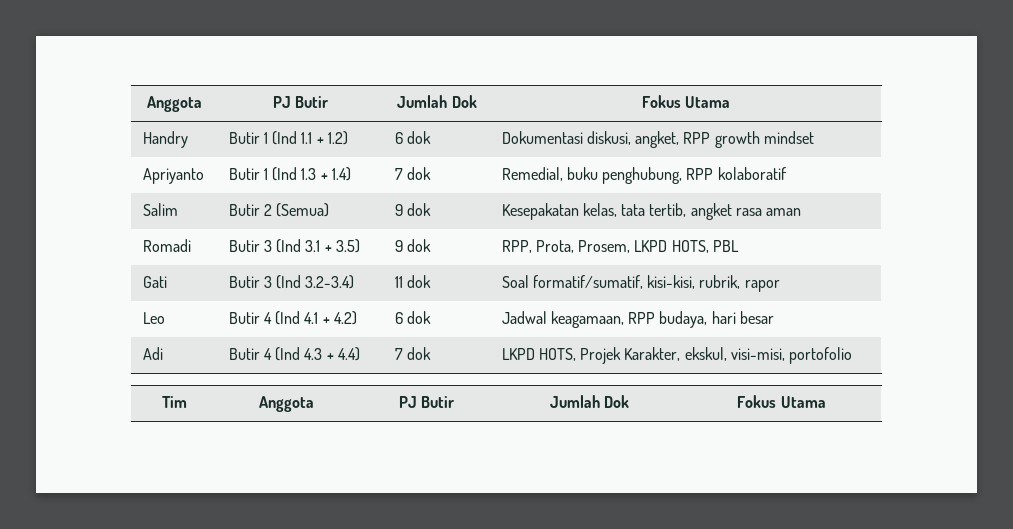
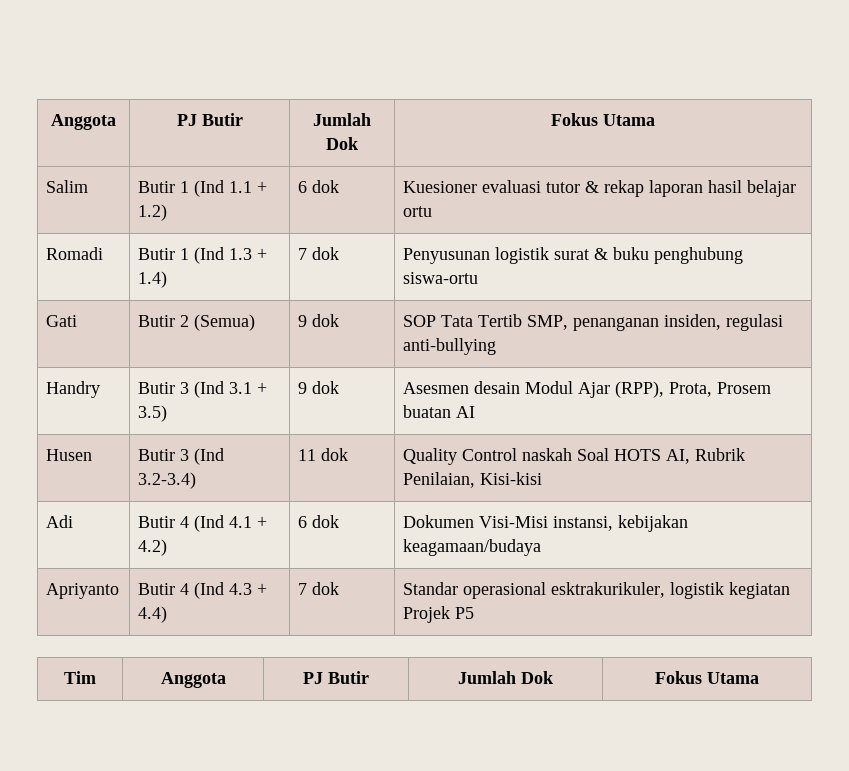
- Handry | Butir 1 (Ind 1.1 + 1.2) | 6 dok | Dokumentasi diskusi, angket, RPP growth mindset
- Apriyanto | Butir 1 (Ind 1.3 + 1.4) | 7 dok | Remedial, buku penghubung, RPP kolaboratif
- Salim | Butir 2 (Semua) | 9 dok | Kesepakatan kelas, tata tertib, angket rasa aman
- Romadi | Butir 3 (Ind 3.1 + 3.5) | 9 dok | RPP, Prota, Prosem, LKPD HOTS, PBL
- Gati | Butir 3 (Ind 3.2-3.4) | 11 dok | Soal formatif/sumatif, kisi-kisi, rubrik, rapor
- Leo | Butir 4 (Ind 4.1 + 4.2) | 6 dok | Jadwal keagamaan, RPP budaya, hari besar
- Adi | Butir 4 (Ind 4.3 + 4.4) | 7 dok | LKPD HOTS, Projek Karakter, ekskul, visi-misi, portofolio
+ Salim | Butir 1 (Ind 1.1 + 1.2) | 6 dok | Kuesioner evaluasi tutor & rekap laporan hasil belajar ortu
+ Romadi | Butir 1 (Ind 1.3 + 1.4) | 7 dok | Penyusunan logistik surat & buku penghubung siswa-ortu
+ Gati | Butir 2 (Semua) | 9 dok | SOP Tata Tertib SMP, penanganan insiden, regulasi anti-bullying
+ Handry | Butir 3 (Ind 3.1 + 3.5) | 9 dok | Asesmen desain Modul Ajar (RPP), Prota, Prosem buatan AI
+ Husen | Butir 3 (Ind 3.2-3.4) | 11 dok | Quality Control naskah Soal HOTS AI, Rubrik Penilaian, Kisi-kisi
+ Adi | Butir 4 (Ind 4.1 + 4.2) | 6 dok | Dokumen Visi-Misi instansi, kebijakan keagamaan/budaya
+ Apriyanto | Butir 4 (Ind 4.3 + 4.4) | 7 dok | Standar operasional esktrakurikuler, logistik kegiatan Projek P5

